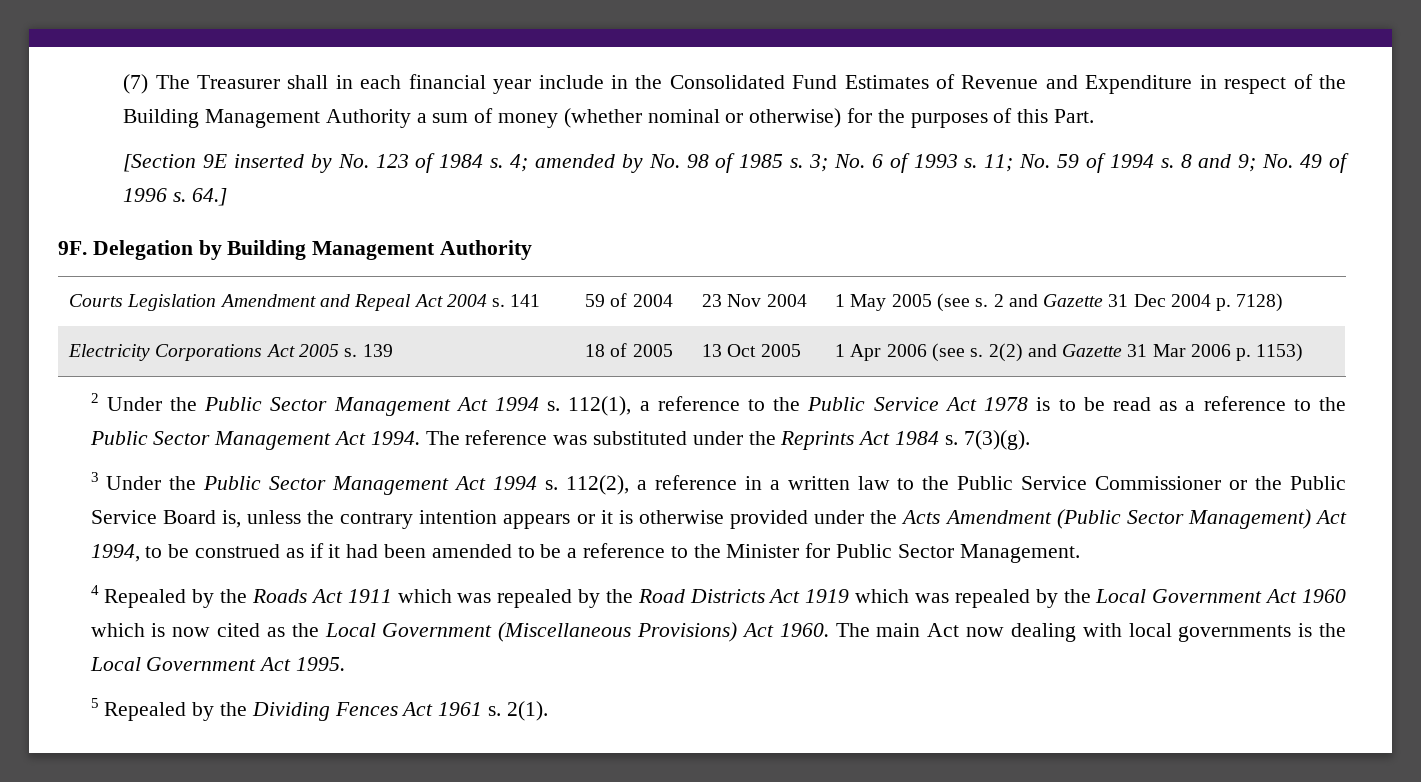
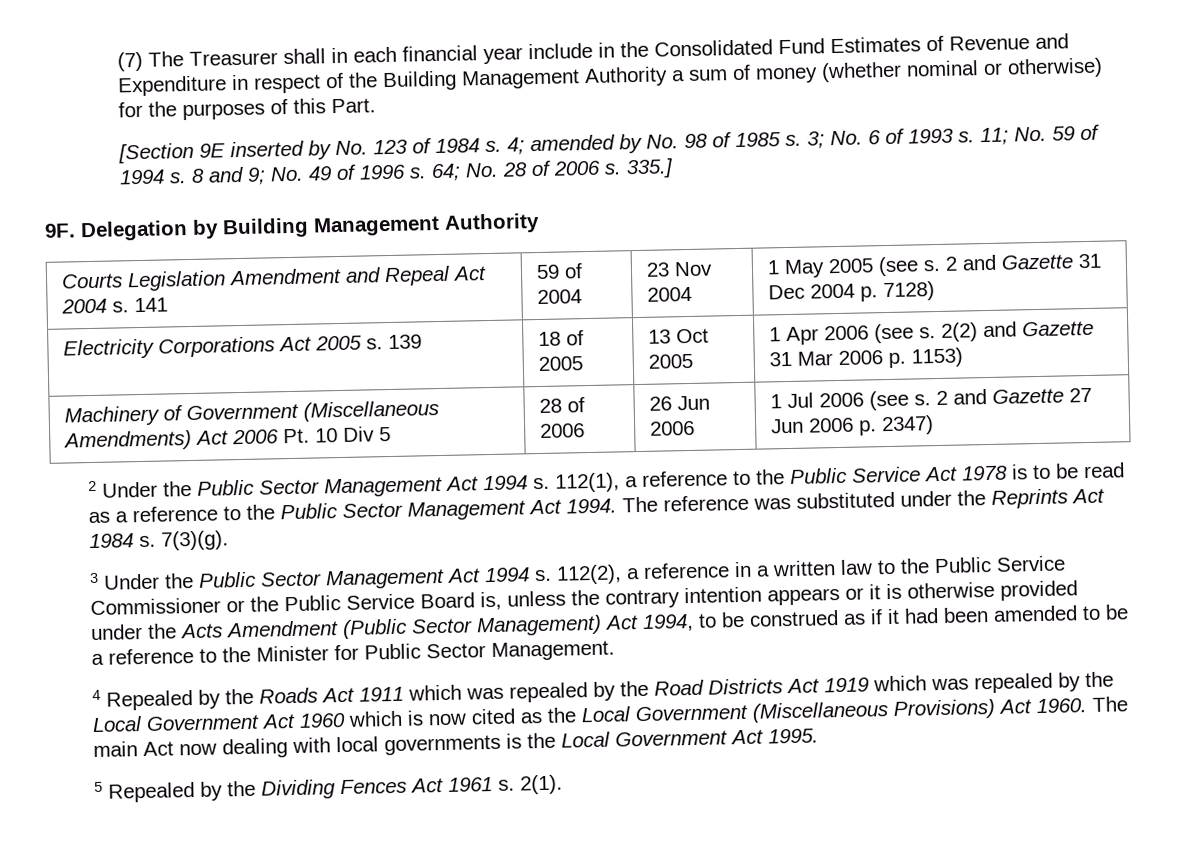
- 64.]
+ 64; No. 28 of 2006 s. 335.]
+ Machinery of Government (Miscellaneous Amendments) Act 2006 Pt. 10 Div 5 | 28 of 2006 | 26 Jun 2006 | 1 Jul 2006 (see s. 2 and Gazette 27 Jun 2006 p. 2347)

